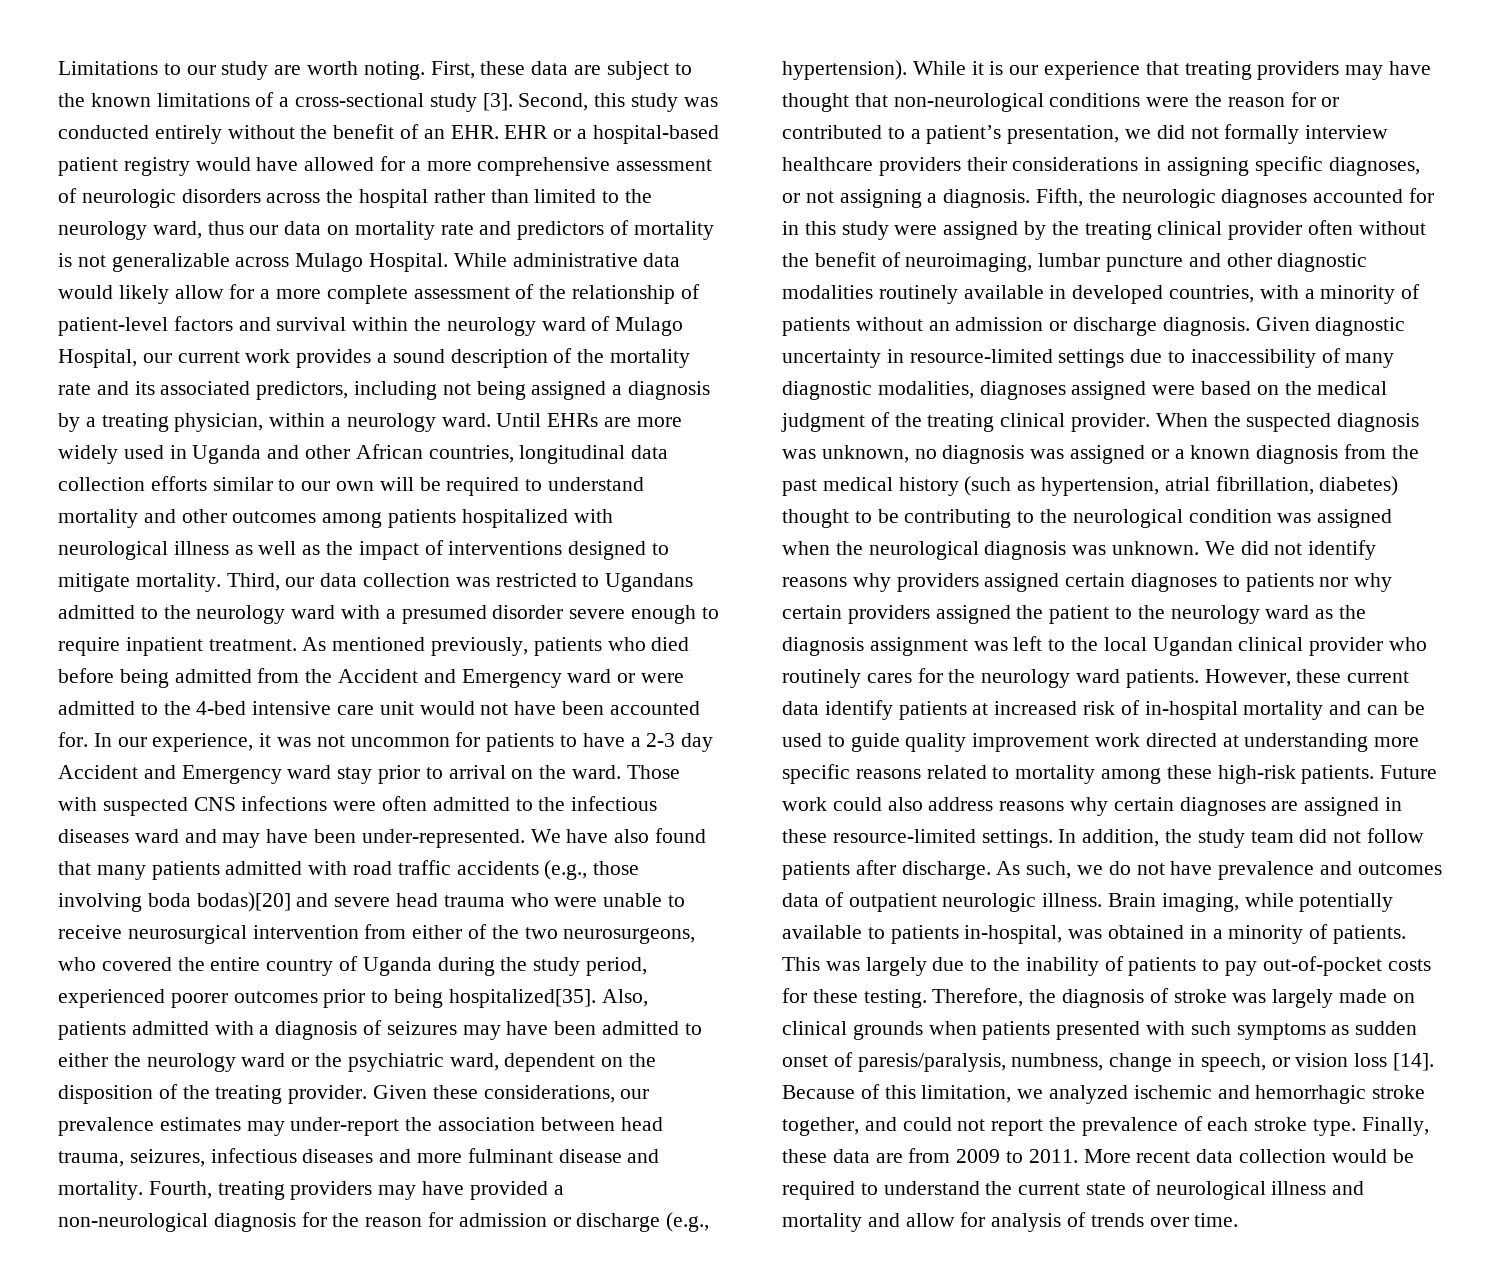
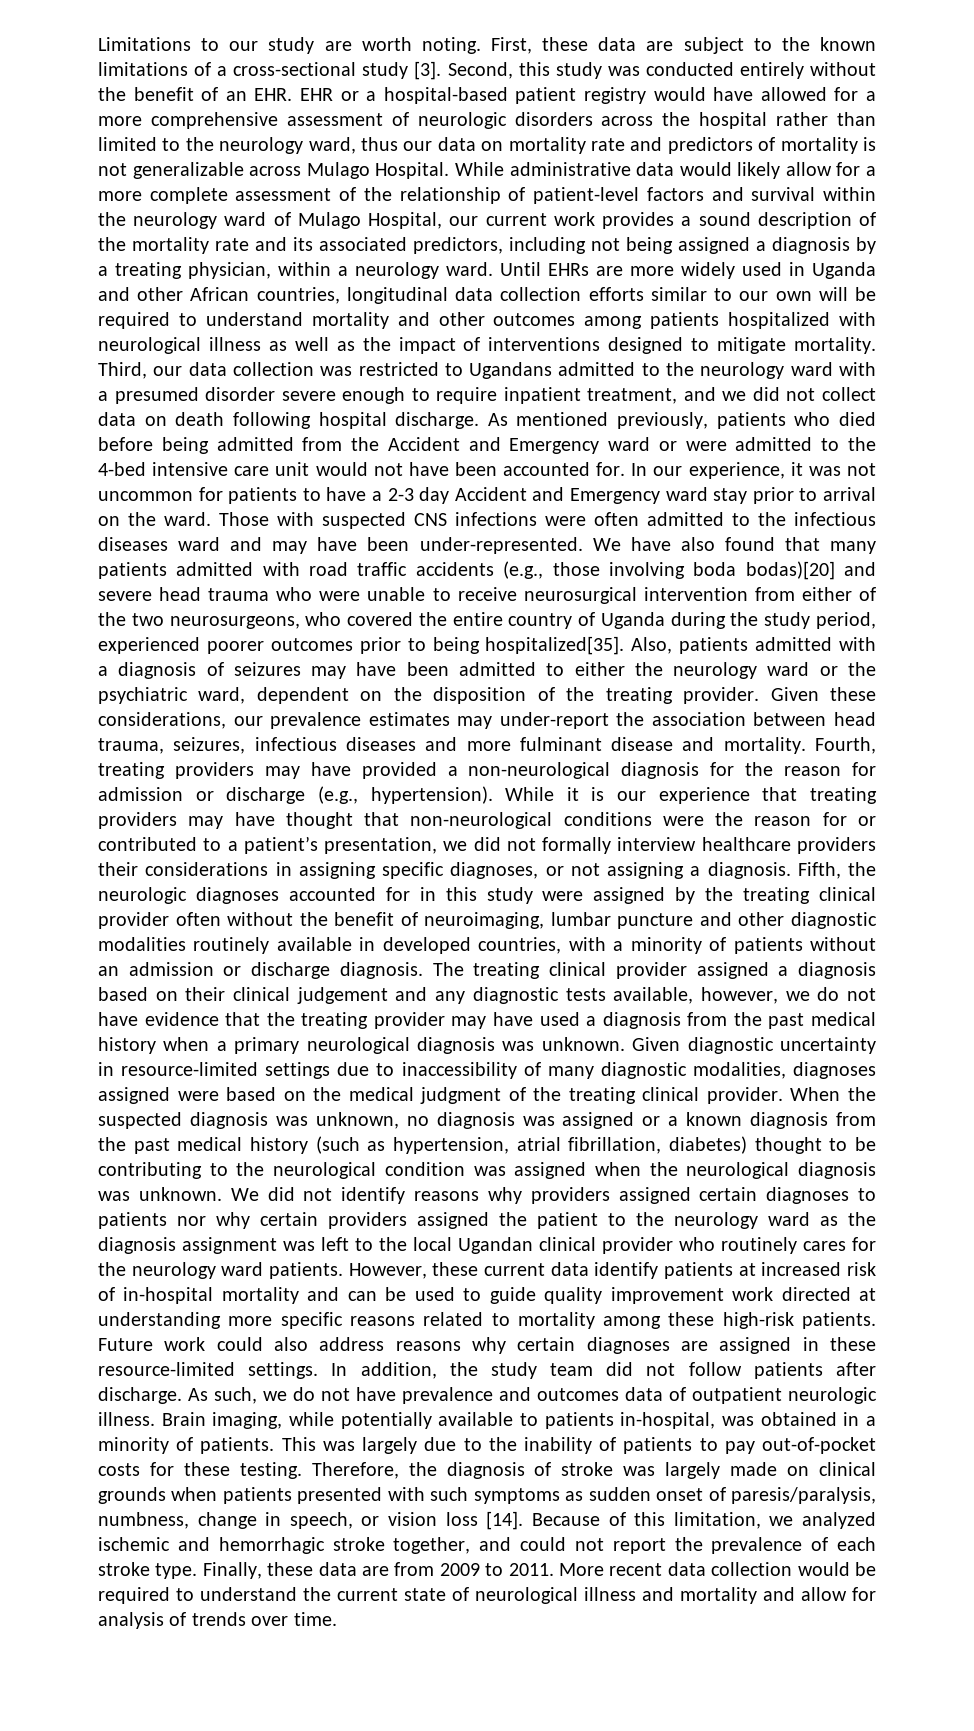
- Third, our data collection was restricted to Ugandans admitted to the neurology ward with a presumed disorder severe enough to require inpatient treatment.
+ Third, our data collection was restricted to Ugandans admitted to the neurology ward with a presumed disorder severe enough to require inpatient treatment, and we did not collect data on death following hospital discharge.
+ The treating clinical provider assigned a diagnosis based on their clinical judgement and any diagnostic tests available, however, we do not have evidence that the treating provider may have used a diagnosis from the past medical history when a primary neurological diagnosis was unknown.

